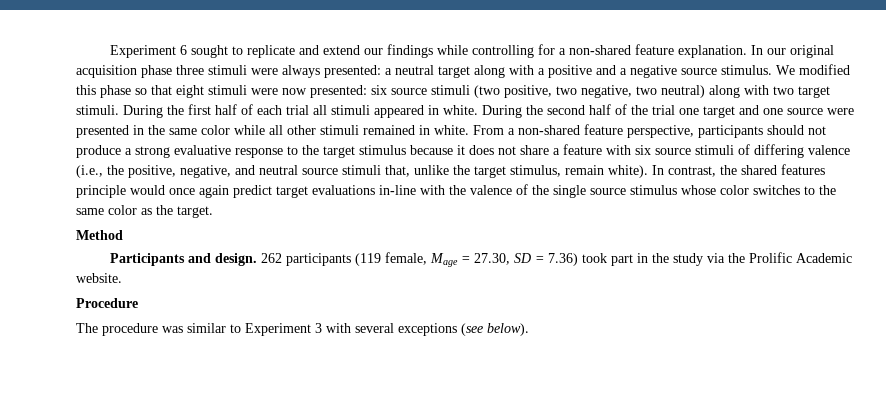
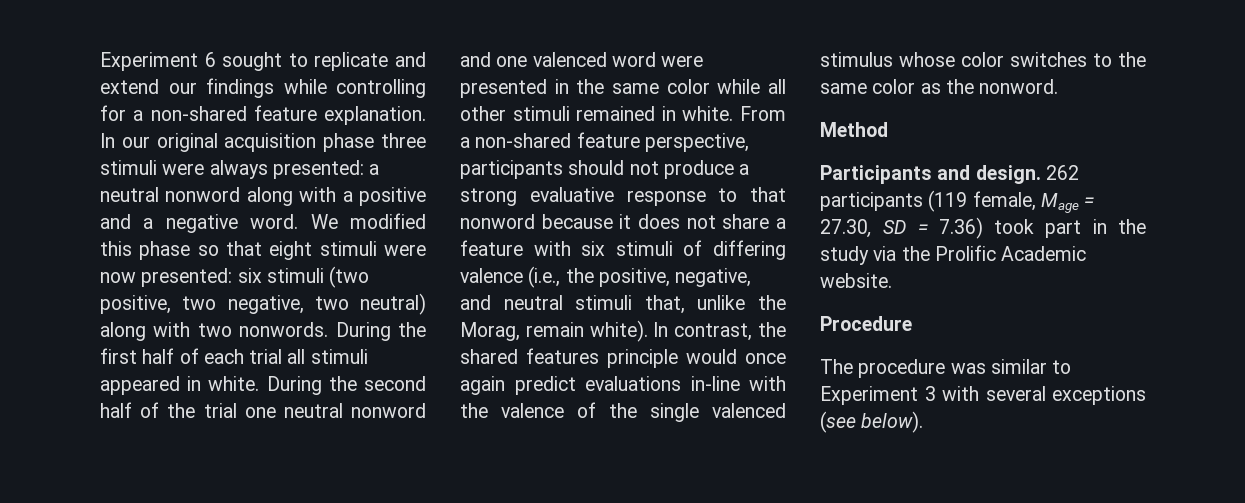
- In our original acquisition phase three stimuli were always presented: a neutral target along with a positive and a negative source stimulus.
+ In our original acquisition phase three stimuli were always presented: a neutral nonword along with a positive and a negative word.
- We modified this phase so that eight stimuli were now presented: six source stimuli (two positive, two negative, two neutral) along with two target stimuli.
+ We modified this phase so that eight stimuli were now presented: six stimuli (two positive, two negative, two neutral) along with two nonwords.
- During the second half of the trial one target and one source were presented in the same color while all other stimuli remained in white.
+ During the second half of the trial one neutral nonword and one valenced word were presented in the same color while all other stimuli remained in white.
- From a non-shared feature perspective, participants should not produce a strong evaluative response to the target stimulus because it does not share a feature with six source stimuli of differing valence (i.e., the positive, negative, and neutral source stimuli that, unlike the target stimulus, remain white).
+ From a non-shared feature perspective, participants should not produce a strong evaluative response to that nonword because it does not share a feature with six stimuli of differing valence (i.e., the positive, negative, and neutral stimuli that, unlike the Morag, remain white).
- In contrast, the shared features principle would once again predict target evaluations in-line with the valence of the single source stimulus whose color switches to the same color as the target.
+ In contrast, the shared features principle would once again predict evaluations in-line with the valence of the single valenced stimulus whose color switches to the same color as the nonword.

